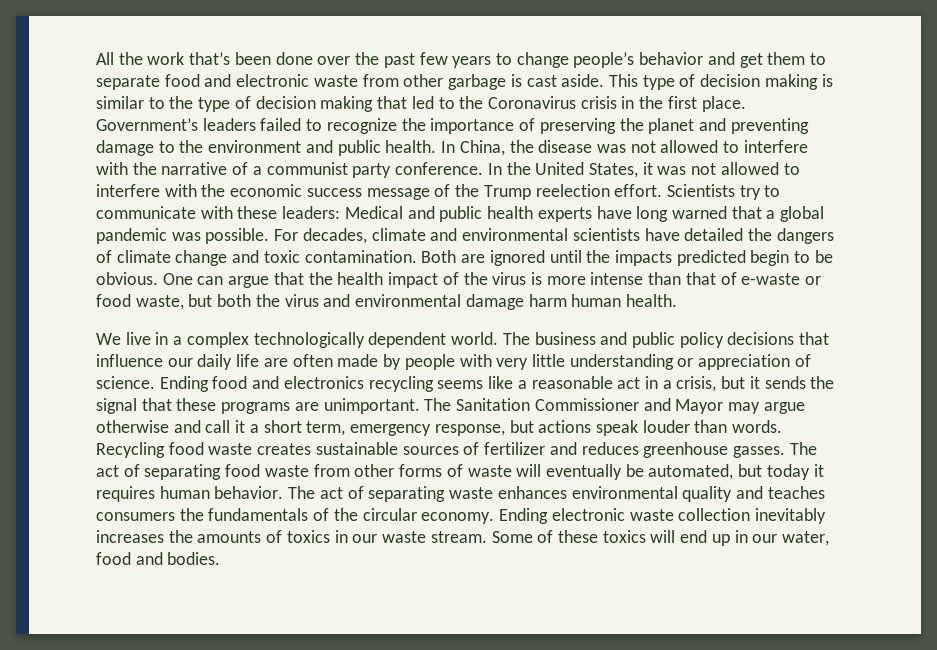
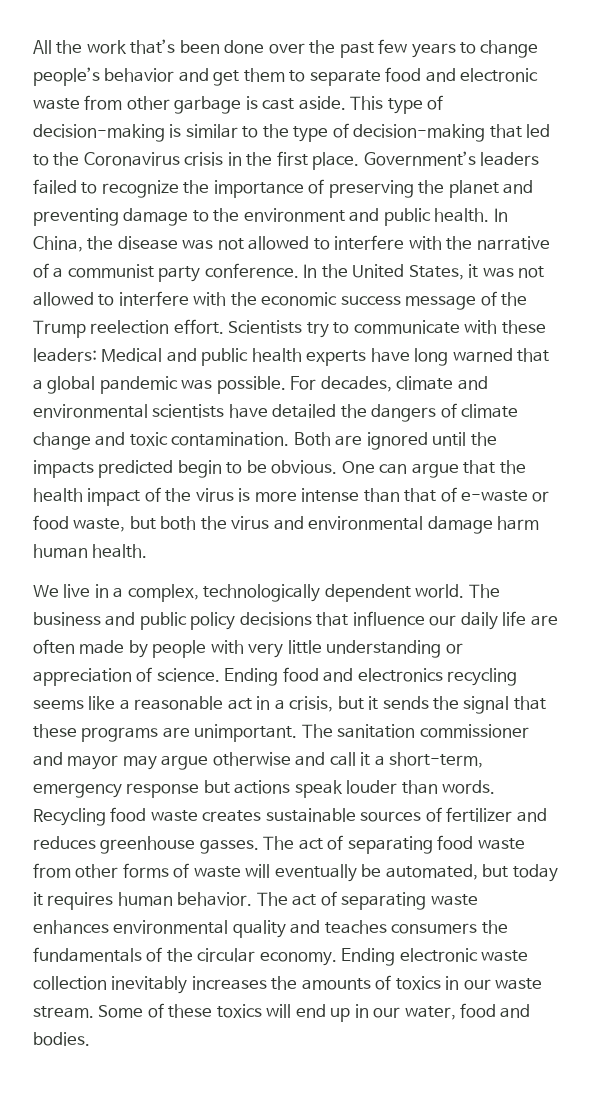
- This type of decision making is similar to the type of decision making that led to the Coronavirus crisis in the first place.
+ This type of decision-making is similar to the type of decision-making that led to the Coronavirus crisis in the first place.
- We live in a complex technologically dependent world.
+ We live in a complex, technologically dependent world.
- The Sanitation Commissioner and Mayor may argue otherwise and call it a short term, emergency response, but actions speak louder than words.
+ The sanitation commissioner and mayor may argue otherwise and call it a short-term, emergency response but actions speak louder than words.

